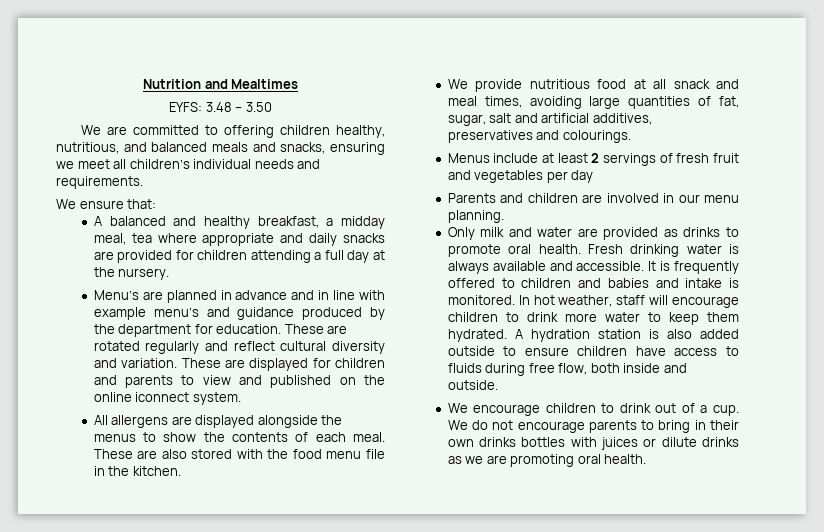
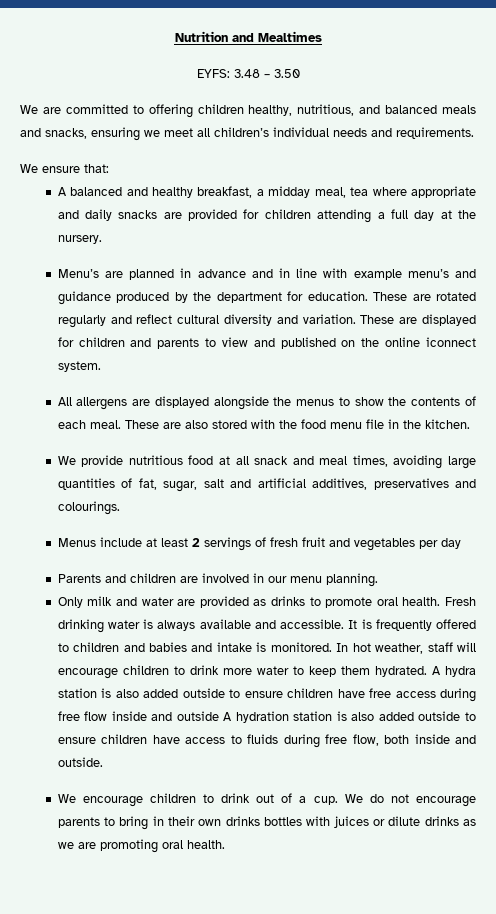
- A hydration station is also added outside to ensure children have access to fluids during free flow, both inside and outside.
+ A hydra station is also added outside to ensure children have free access during free flow inside and outside A hydration station is also added outside to ensure children have access to fluids during free flow, both inside and outside.

